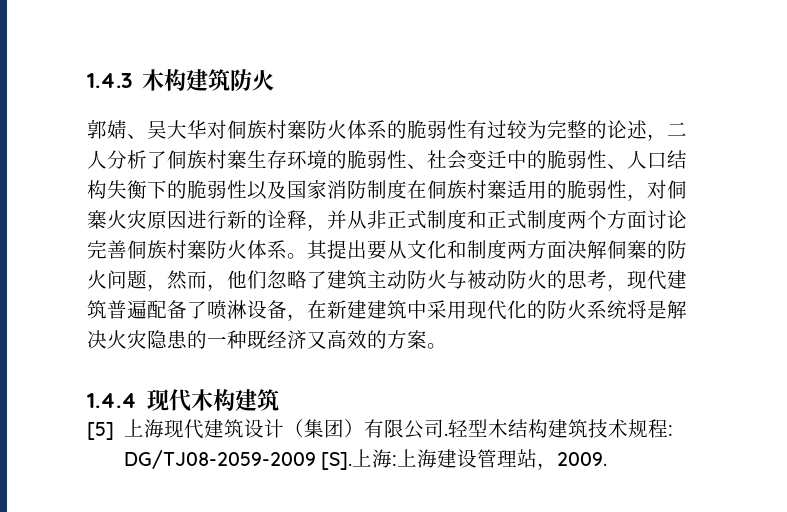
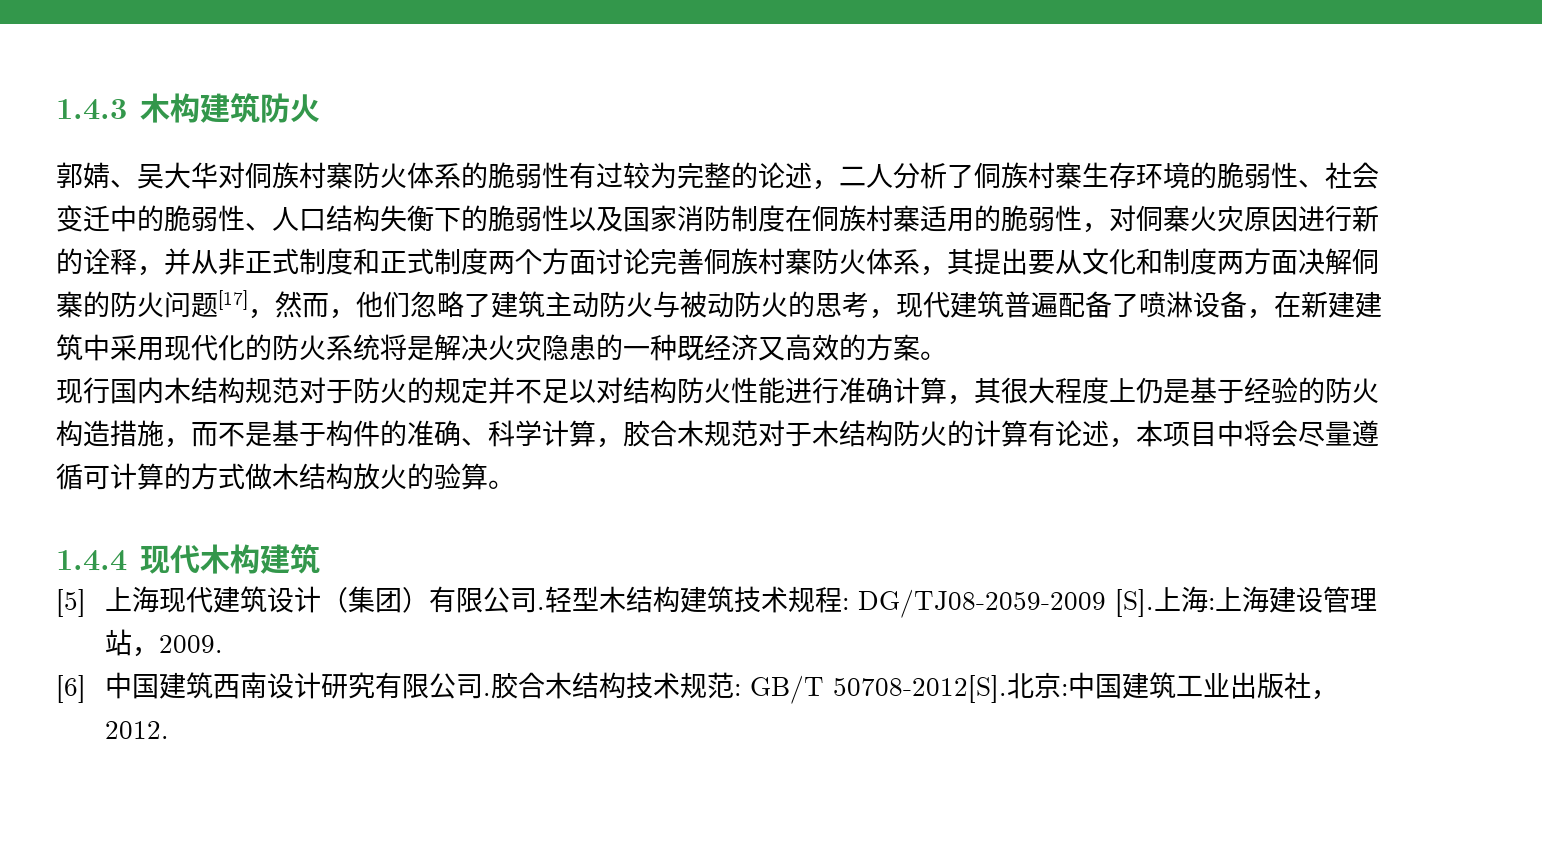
- 郭婧、吴大华对侗族村寨防火体系的脆弱性有过较为完整的论述，二人分析了侗族村寨生存环境的脆弱性、社会变迁中的脆弱性、人口结构失衡下的脆弱性以及国家消防制度在侗族村寨适用的脆弱性，对侗寨火灾原因进行新的诠释，并从非正式制度和正式制度两个方面讨论完善侗族村寨防火体系。其提出要从文化和制度两方面决解侗寨的防火问题，然而，他们忽略了建筑主动防火与被动防火的思考，现代建筑普遍配备了喷淋设备，在新建建筑中采用现代化的防火系统将是解决火灾隐患的一种既经济又高效的方案。
+ 郭婧、吴大华对侗族村寨防火体系的脆弱性有过较为完整的论述，二人分析了侗族村寨生存环境的脆弱性、社会变迁中的脆弱性、人口结构失衡下的脆弱性以及国家消防制度在侗族村寨适用的脆弱性，对侗寨火灾原因进行新的诠释，并从非正式制度和正式制度两个方面讨论完善侗族村寨防火体系，其提出要从文化和制度两方面决解侗寨的防火问题[17]，然而，他们忽略了建筑主动防火与被动防火的思考，现代建筑普遍配备了喷淋设备，在新建建筑中采用现代化的防火系统将是解决火灾隐患的一种既经济又高效的方案。
+ 现行国内木结构规范对于防火的规定并不足以对结构防火性能进行准确计算，其很大程度上仍是基于经验的防火构造措施，而不是基于构件的准确、科学计算，胶合木规范对于木结构防火的计算有论述，本项目中将会尽量遵循可计算的方式做木结构放火的验算。
+ [6]中国建筑西南设计研究有限公司.胶合木结构技术规范: GB/T 50708-2012[S].北京:中国建筑工业出版社，2012.

